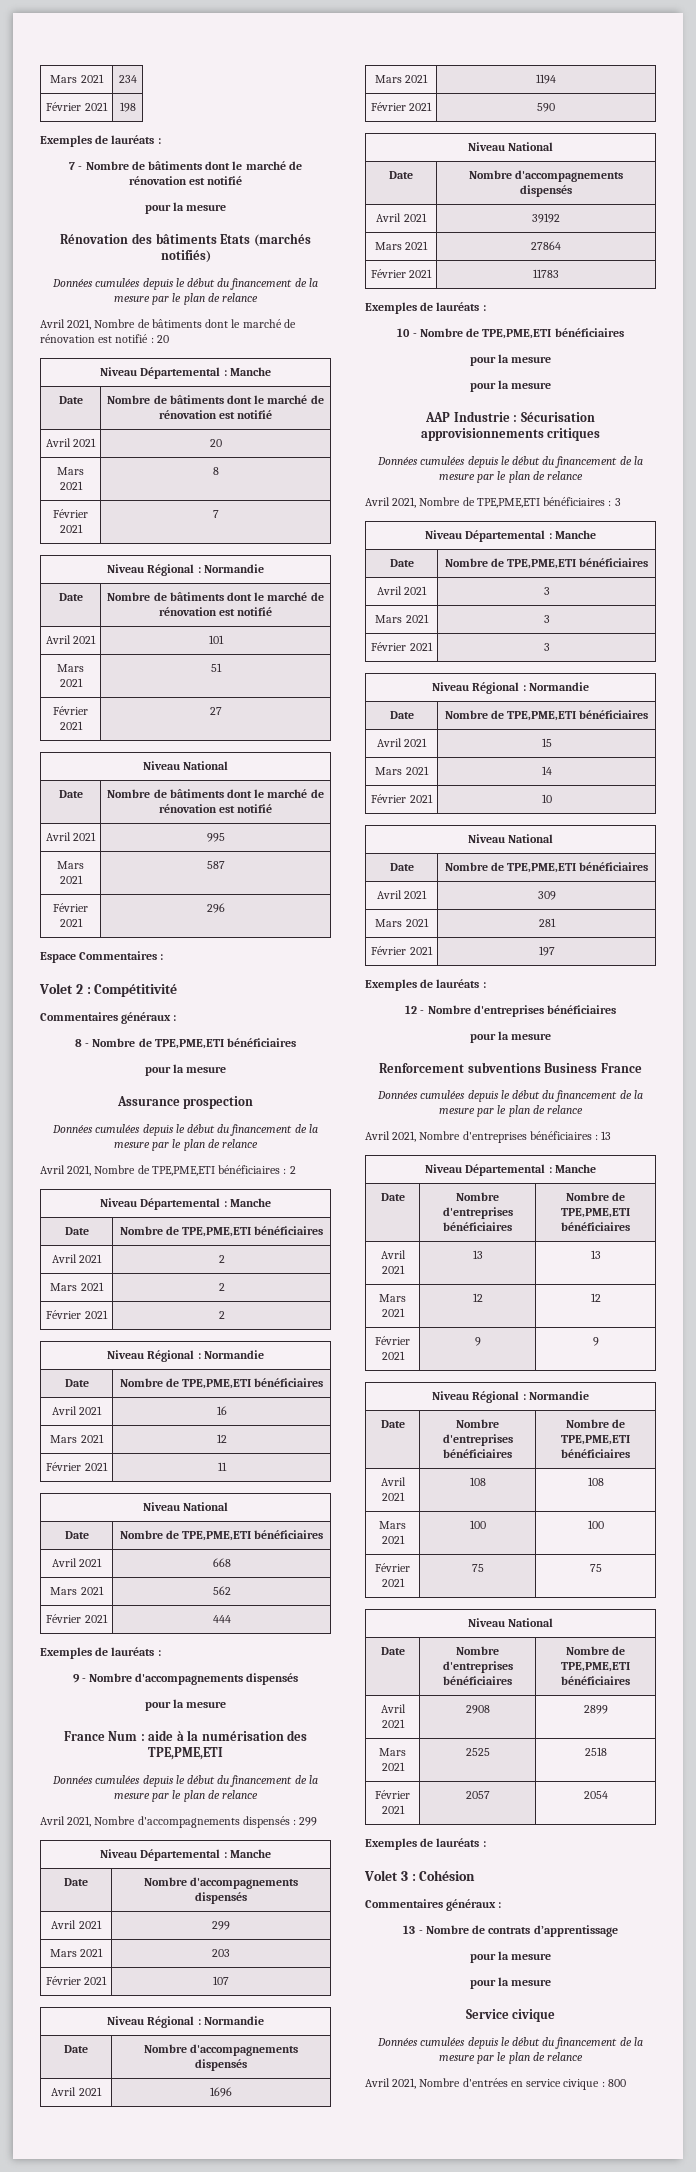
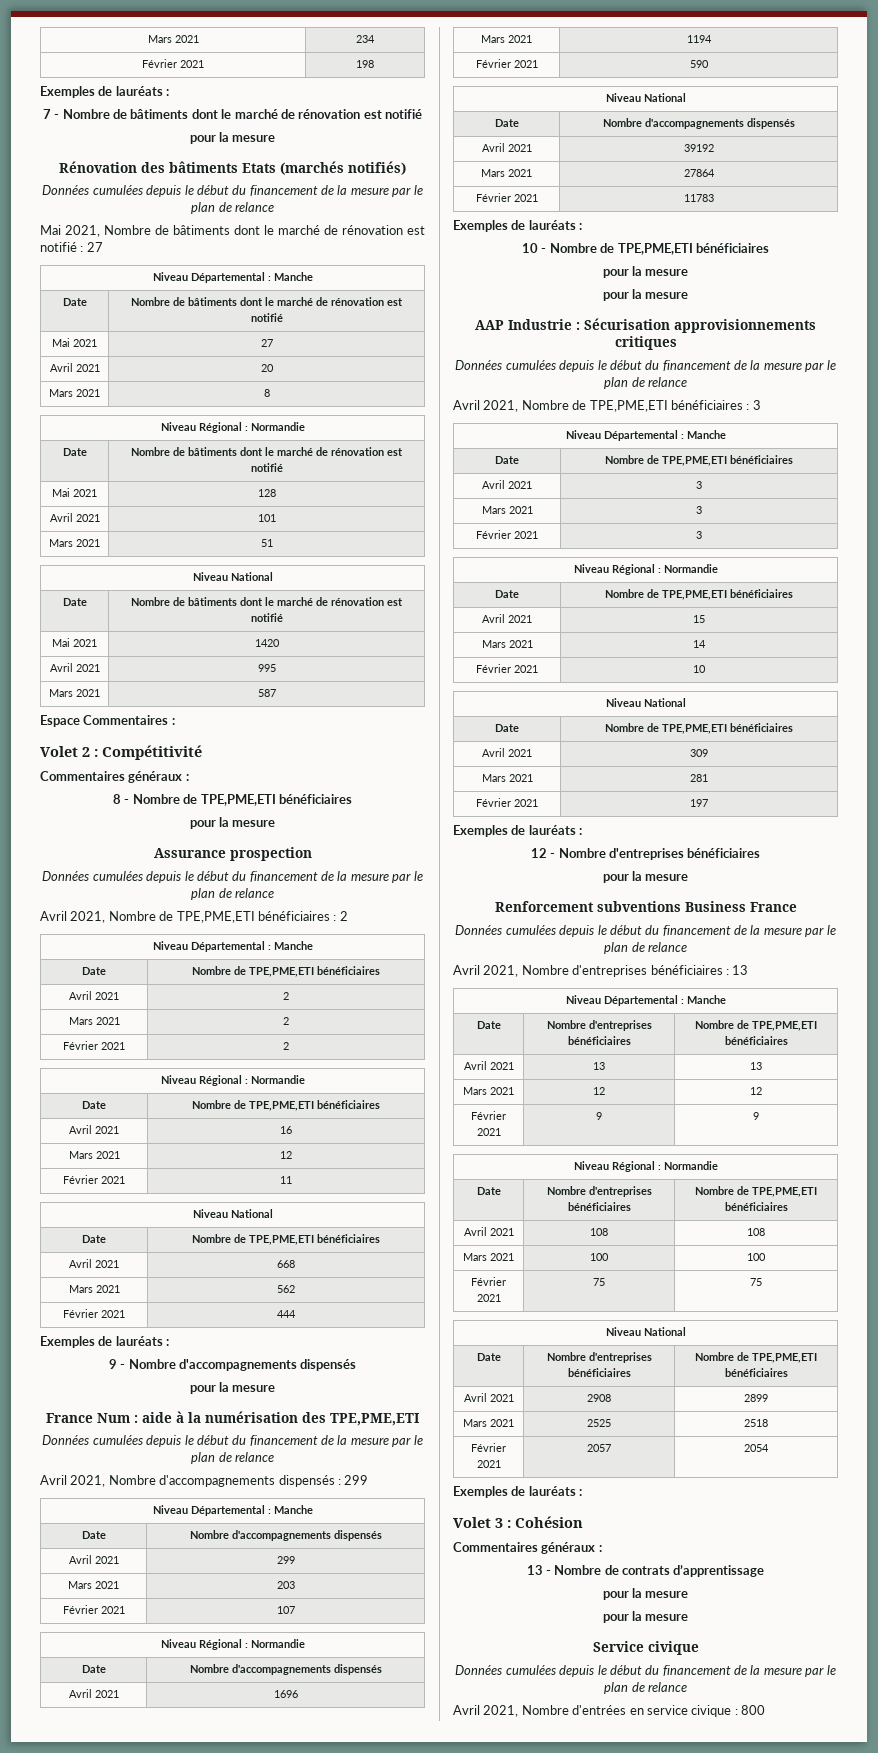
- Avril 2021, Nombre de bâtiments dont le marché de rénovation est notifié : 20
+ Mai 2021, Nombre de bâtiments dont le marché de rénovation est notifié : 27
+ Mai 2021 | 27
- Février 2021 | 7
+ Mai 2021 | 128
- Février 2021 | 27
+ Mai 2021 | 1420
- Février 2021 | 296

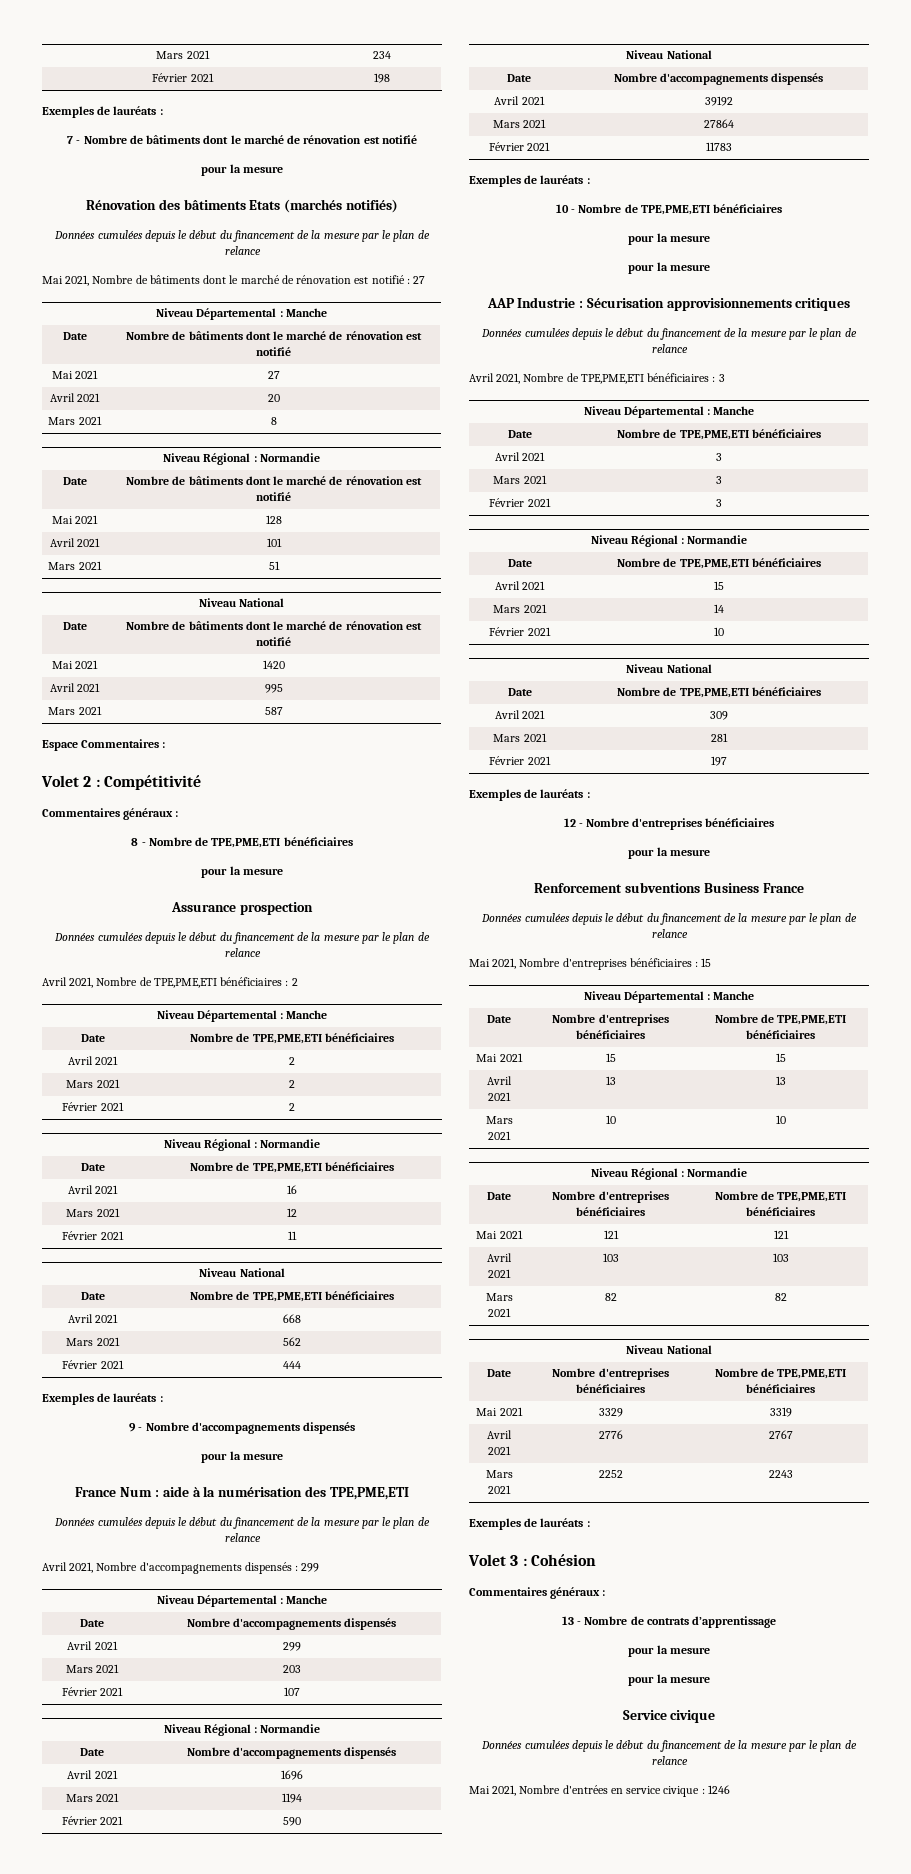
- Avril 2021, Nombre d'entreprises bénéficiaires : 13
+ Mai 2021, Nombre d'entreprises bénéficiaires : 15
+ Mai 2021 | 15 | 15
- Mars 2021 | 12 | 12
- Février 2021 | 9 | 9
+ Mars 2021 | 10 | 10
- Avril 2021 | 108 | 108
- Mars 2021 | 100 | 100
- Février 2021 | 75 | 75
+ Mai 2021 | 121 | 121
+ Avril 2021 | 103 | 103
+ Mars 2021 | 82 | 82
- Avril 2021 | 2908 | 2899
- Mars 2021 | 2525 | 2518
- Février 2021 | 2057 | 2054
+ Mai 2021 | 3329 | 3319
+ Avril 2021 | 2776 | 2767
+ Mars 2021 | 2252 | 2243
- Avril 2021, Nombre d'entrées en service civique : 800
+ Mai 2021, Nombre d'entrées en service civique : 1246

